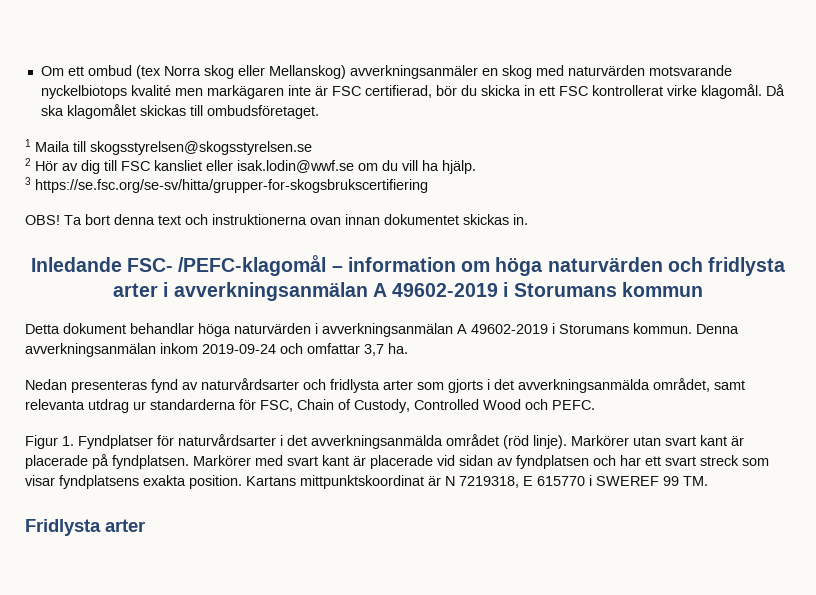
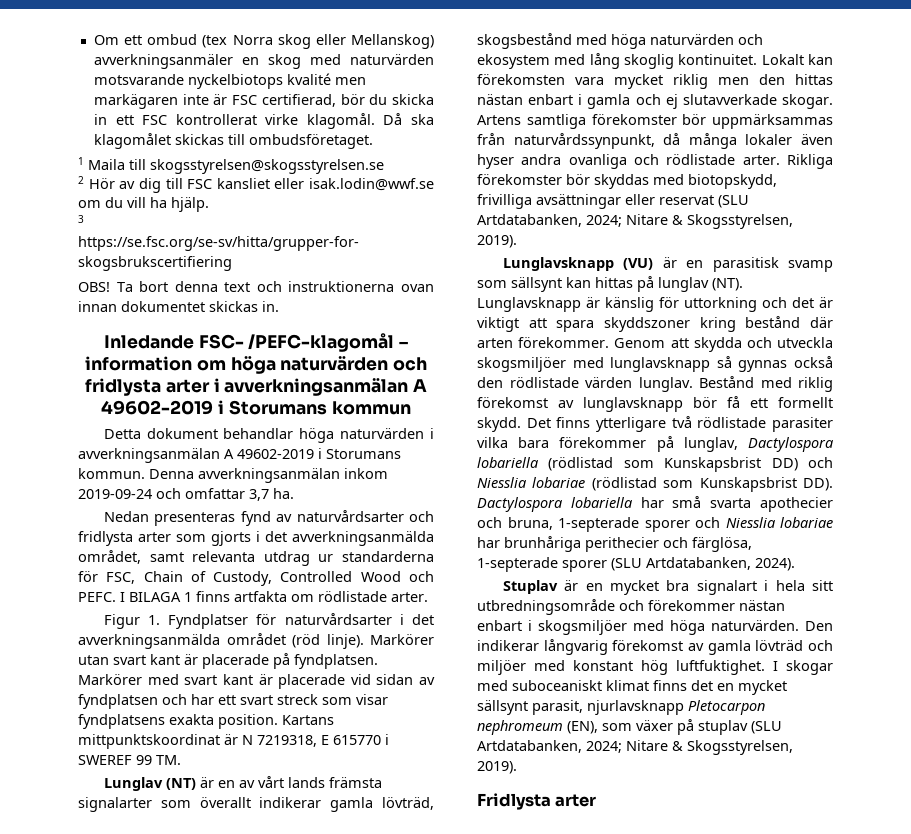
+ I BILAGA 1 finns artfakta om rödlistade arter.
+ Lunglav (NT) är en av vårt lands främsta signalarter som överallt indikerar gamla lövträd, skogsbestånd med höga naturvärden och ekosystem med lång skoglig kontinuitet. Lokalt kan förekomsten vara mycket riklig men den hittas nästan enbart i gamla och ej slutavverkade skogar. Artens samtliga förekomster bör uppmärksammas från naturvårdssynpunkt, då många lokaler även hyser andra ovanliga och rödlistade arter. Rikliga förekomster bör skyddas med biotopskydd, frivilliga avsättningar eller reservat (SLU Artdatabanken, 2024; Nitare & Skogsstyrelsen, 2019).
+ Lunglavsknapp (VU) är en parasitisk svamp som sällsynt kan hittas på lunglav (NT). Lunglavsknapp är känslig för uttorkning och det är viktigt att spara skyddszoner kring bestånd där arten förekommer. Genom att skydda och utveckla skogsmiljöer med lunglavsknapp så gynnas också den rödlistade värden lunglav. Bestånd med riklig förekomst av lunglavsknapp bör få ett formellt skydd. Det finns ytterligare två rödlistade parasiter vilka bara förekommer på lunglav, Dactylospora lobariella (rödlistad som Kunskapsbrist DD) och Niesslia lobariae (rödlistad som Kunskapsbrist DD). Dactylospora lobariella har små svarta apothecier och bruna, 1-septerade sporer och Niesslia lobariae har brunhåriga perithecier och färglösa, 1-septerade sporer (SLU Artdatabanken, 2024).
+ Stuplav är en mycket bra signalart i hela sitt utbredningsområde och förekommer nästan enbart i skogsmiljöer med höga naturvärden. Den indikerar långvarig förekomst av gamla lövträd och miljöer med konstant hög luftfuktighet. I skogar med suboceaniskt klimat finns det en mycket sällsynt parasit, njurlavsknapp Pletocarpon nephromeum (EN), som växer på stuplav (SLU Artdatabanken, 2024; Nitare & Skogsstyrelsen, 2019).

